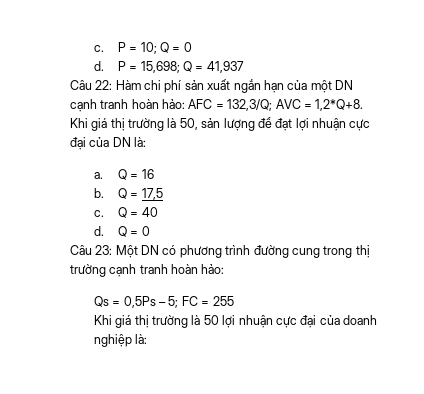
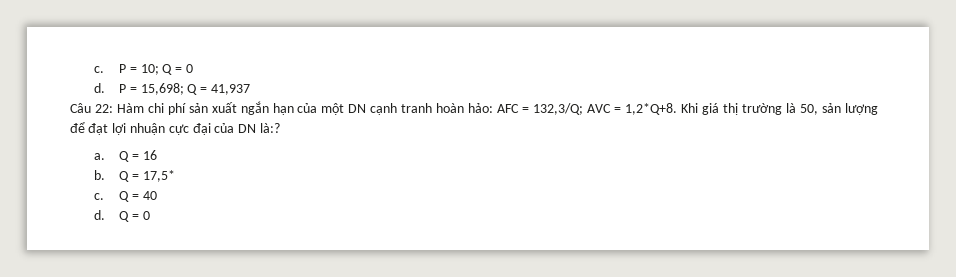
- Khi giá thị trường là 50, sản lượng để đạt lợi nhuận cực đại của DN là:
+ Khi giá thị trường là 50, sản lượng để đạt lợi nhuận cực đại của DN là:?
- Q = 17,5
+ Q = 17,5*
- Câu 23: Một DN có phương trình đường cung trong thị trường cạnh tranh hoàn hảo:
- Qs = 0,5Ps – 5; FC = 255
- Khi giá thị trường là 50 lợi nhuận cực đại của doanh nghiệp là:

